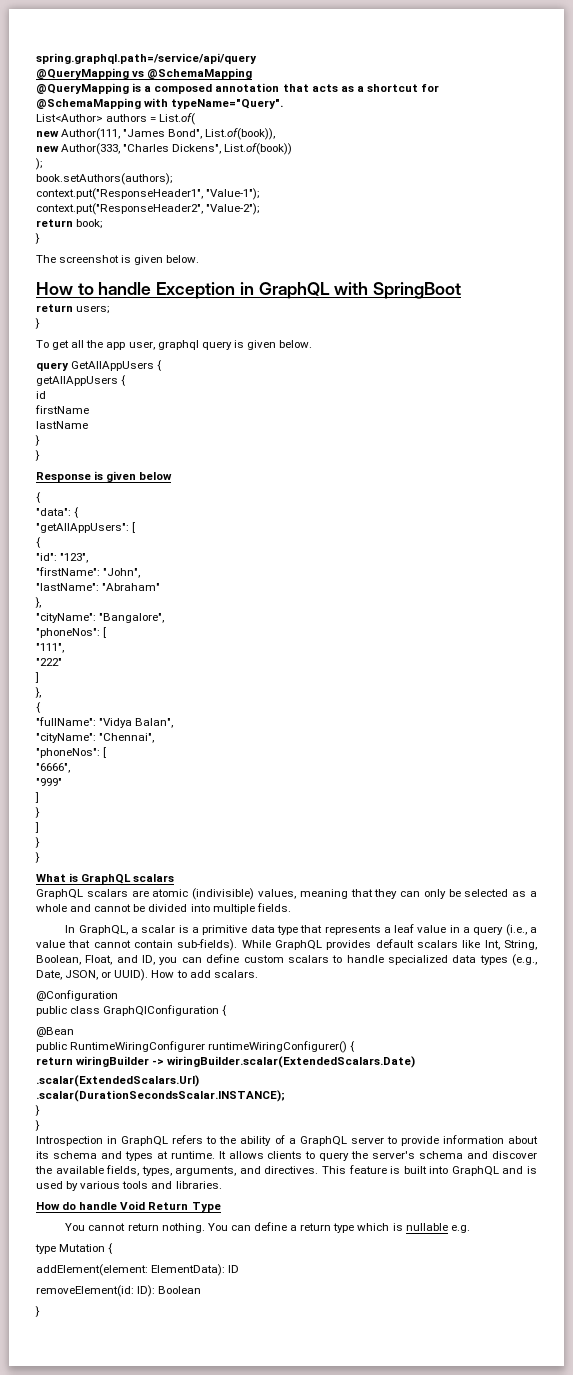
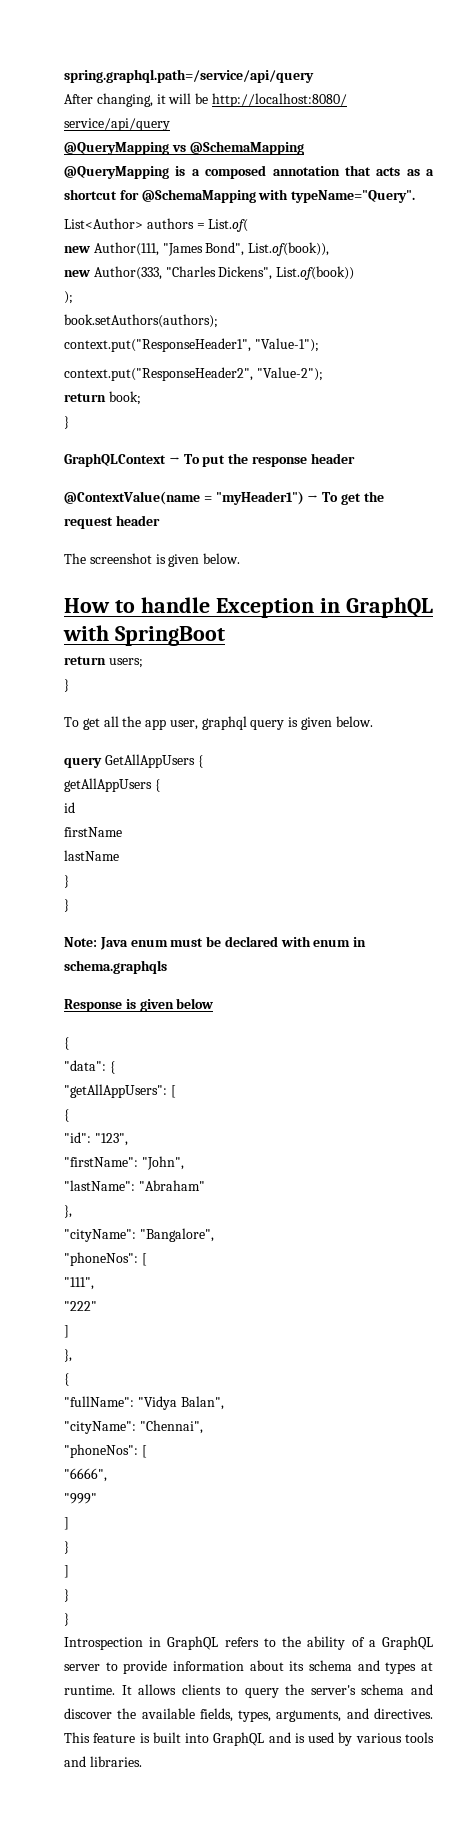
+ After changing, it will be http://localhost:8080/ service/api/query
+ GraphQLContext → To put the response header
+ @ContextValue(name = "myHeader1") → To get the request header
+ Note: Java enum must be declared with enum in schema.graphqls
- What is GraphQL scalars
- GraphQL scalars are atomic (indivisible) values, meaning that they can only be selected as a whole and cannot be divided into multiple fields.
- In GraphQL, a scalar is a primitive data type that represents a leaf value in a query (i.e., a value that cannot contain sub-fields). While GraphQL provides default scalars like Int, String, Boolean, Float, and ID, you can define custom scalars to handle specialized data types (e.g., Date, JSON, or UUID). How to add scalars.
- @Configuration
- public class GraphQlConfiguration {
- @Bean
- public RuntimeWiringConfigurer runtimeWiringConfigurer() {
- return wiringBuilder -> wiringBuilder.scalar(ExtendedScalars.Date)
- .scalar(ExtendedScalars.Url)
- .scalar(DurationSecondsScalar.INSTANCE);
- }
- }
- How do handle Void Return Type
- You cannot return nothing. You can define a return type which is nullable e.g.
- type Mutation {
- addElement(element: ElementData): ID
- removeElement(id: ID): Boolean
- }

